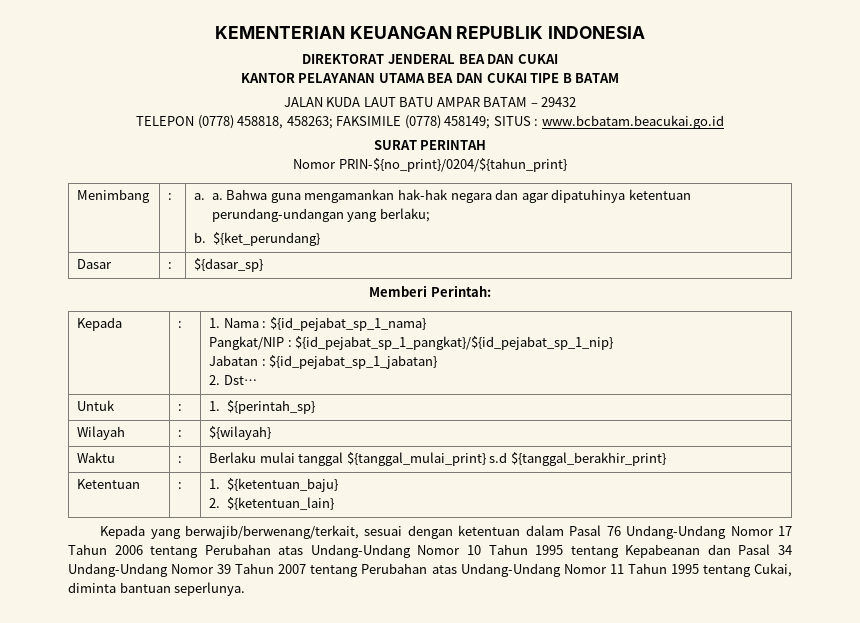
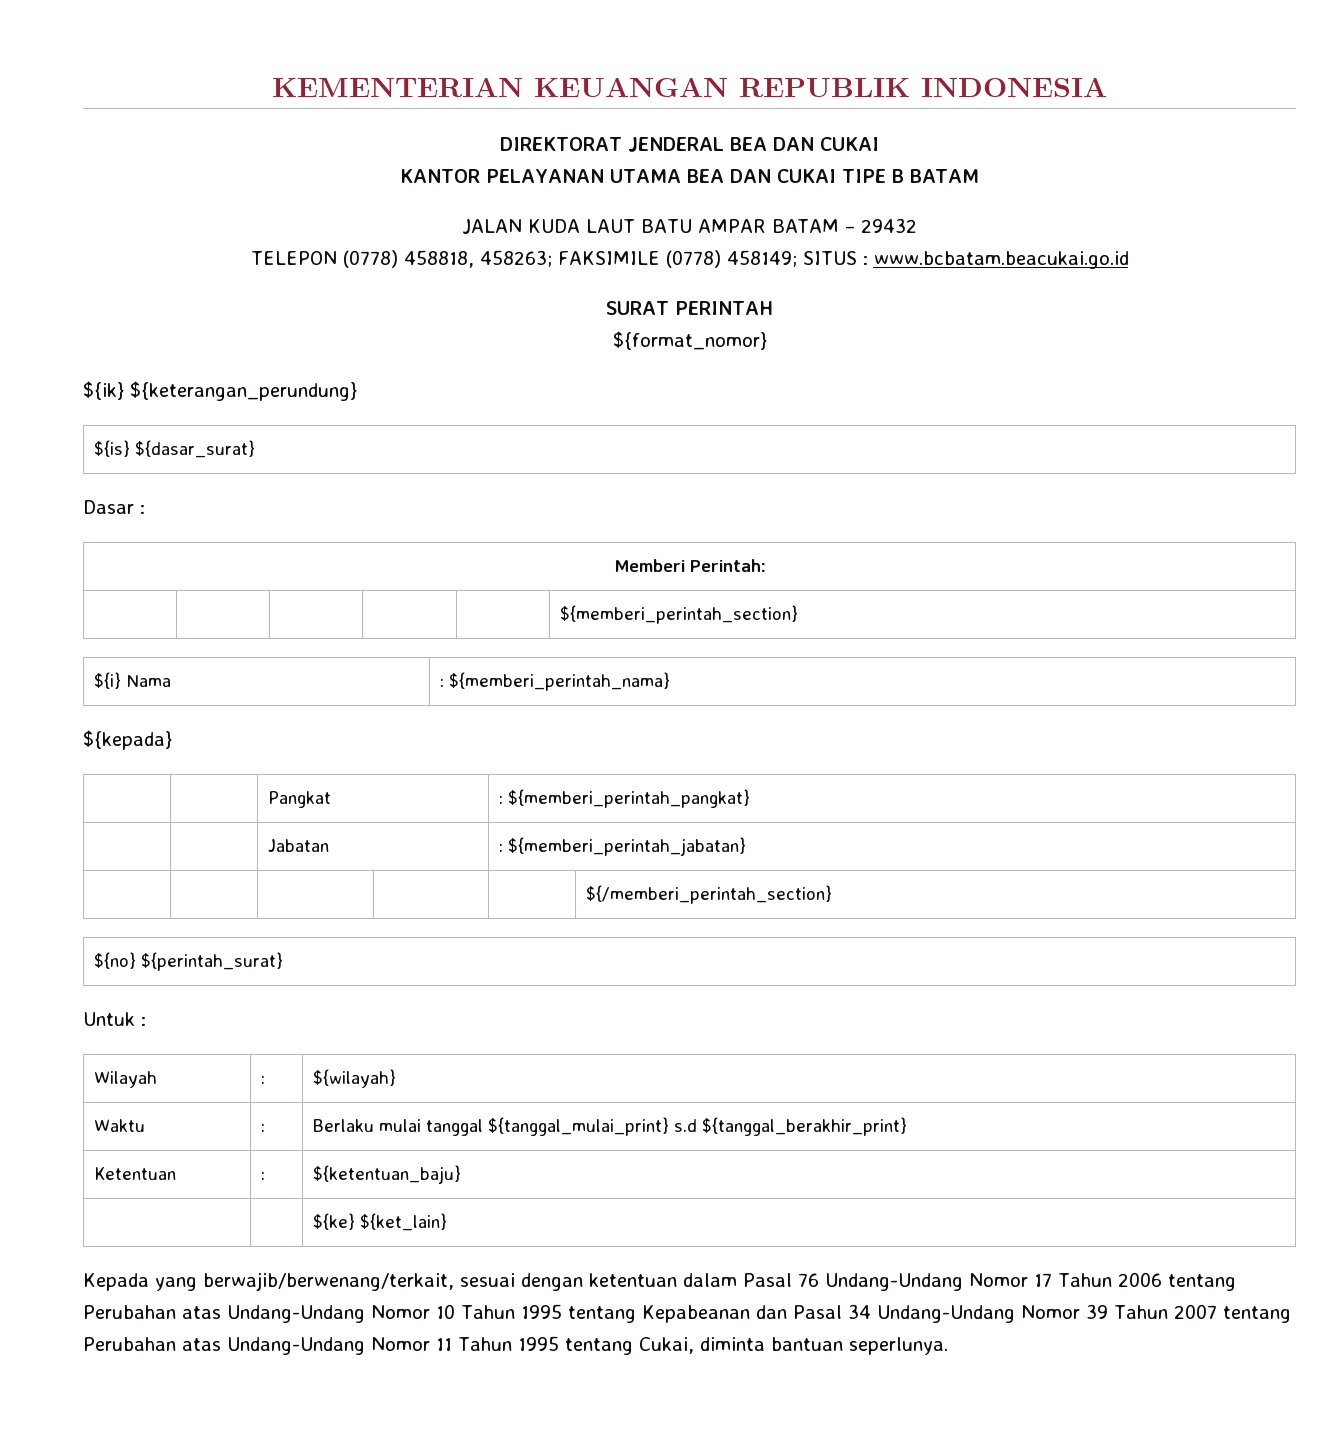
- Nomor PRIN-${no_print}/0204/${tahun_print}
- Menimbang | : | a. a. Bahwa guna mengamankan hak-hak negara dan agar dipatuhinya ketentuan perundang-undangan yang berlaku;
- b. ${ket_perundang}
- Dasar | : | ${dasar_sp}
+ ${format_nomor}
+ ${ik} ${keterangan_perundung}
+ ${is} ${dasar_surat}
+ Dasar :
  Memberi Perintah:
- Kepada | : | 1. Nama : ${id_pejabat_sp_1_nama}
- Pangkat/NIP : ${id_pejabat_sp_1_pangkat}/${id_pejabat_sp_1_nip}
- Jabatan : ${id_pejabat_sp_1_jabatan}
- 2. Dst…
- Untuk | : | 1. ${perintah_sp}
+ | | | | | ${memberi_perintah_section}
+ ${i} Nama | : ${memberi_perintah_nama}
+ ${kepada}
+ | | Pangkat | : ${memberi_perintah_pangkat}
+ | | Jabatan | : ${memberi_perintah_jabatan}
+ | | | | | ${/memberi_perintah_section}
+ ${no} ${perintah_surat}
+ Untuk :
- Ketentuan | : | 1. ${ketentuan_baju}
- 2. ${ketentuan_lain}
+ Ketentuan | : | ${ketentuan_baju}
+ | | ${ke} ${ket_lain}

